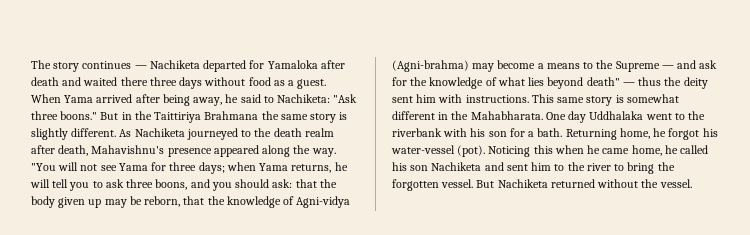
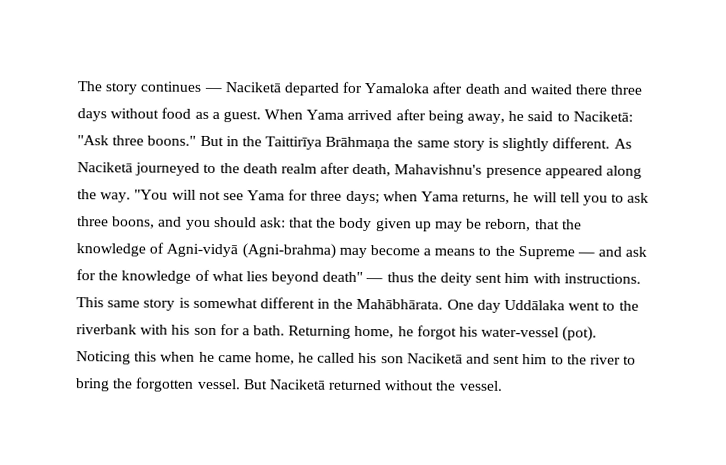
- The story continues — Nachiketa departed for Yamaloka after death and waited there three days without food as a guest.
+ The story continues — Naciketā departed for Yamaloka after death and waited there three days without food as a guest.
- When Yama arrived after being away, he said to Nachiketa: "Ask three boons."
+ When Yama arrived after being away, he said to Naciketā: "Ask three boons."
- But in the Taittiriya Brahmana the same story is slightly different.
+ But in the Taittirīya Brāhmaṇa the same story is slightly different.
- As Nachiketa journeyed to the death realm after death, Mahavishnu's presence appeared along the way.
+ As Naciketā journeyed to the death realm after death, Mahavishnu's presence appeared along the way.
- that the body given up may be reborn, that the knowledge of Agni-vidya (Agni-brahma) may become a means to the Supreme — and ask for the knowledge of what lies beyond death" — thus the deity sent him with instructions.
+ that the body given up may be reborn, that the knowledge of Agni-vidyā (Agni-brahma) may become a means to the Supreme — and ask for the knowledge of what lies beyond death" — thus the deity sent him with instructions.
- This same story is somewhat different in the Mahabharata.
+ This same story is somewhat different in the Mahābhārata.
- One day Uddhalaka went to the riverbank with his son for a bath.
+ One day Uddālaka went to the riverbank with his son for a bath.
- Noticing this when he came home, he called his son Nachiketa and sent him to the river to bring the forgotten vessel.
+ Noticing this when he came home, he called his son Naciketā and sent him to the river to bring the forgotten vessel.
- But Nachiketa returned without the vessel.
+ But Naciketā returned without the vessel.

